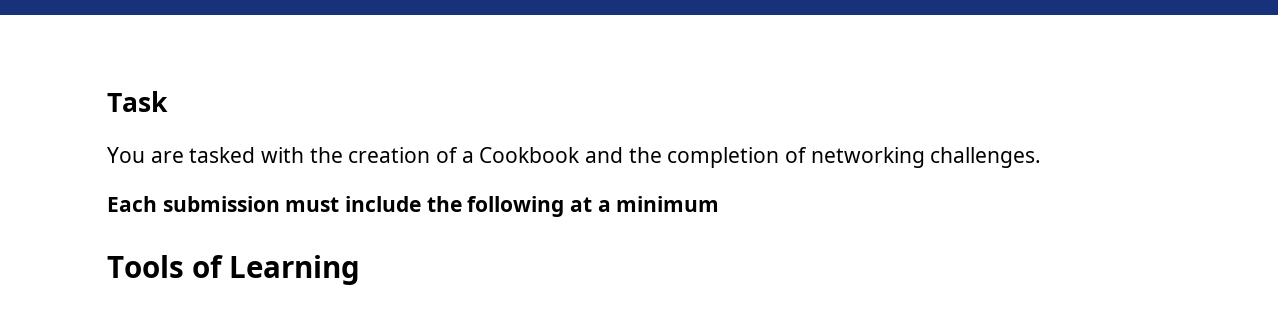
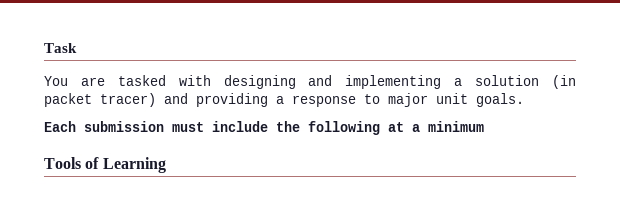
- You are tasked with the creation of a Cookbook and the completion of networking challenges.
+ You are tasked with designing and implementing a solution (in packet tracer) and providing a response to major unit goals.

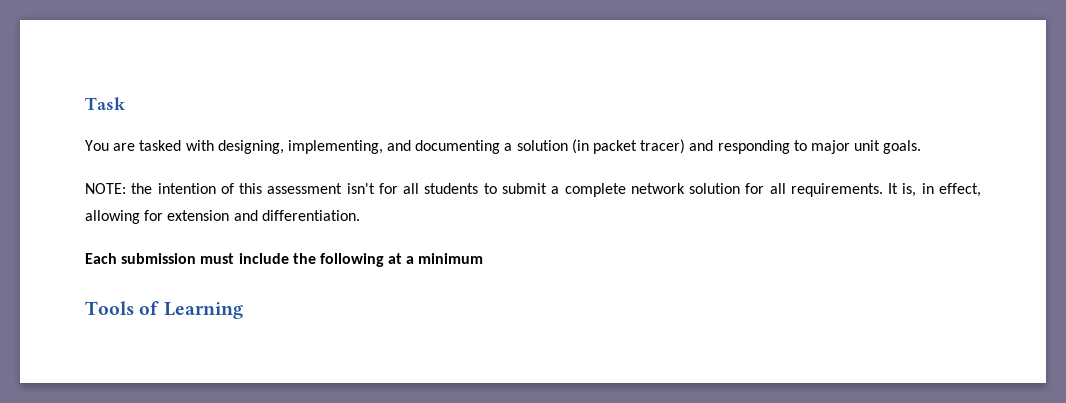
- You are tasked with designing and implementing a solution (in packet tracer) and providing a response to major unit goals.
+ You are tasked with designing, implementing, and documenting a solution (in packet tracer) and responding to major unit goals.
+ NOTE: the intention of this assessment isn't for all students to submit a complete network solution for all requirements. It is, in effect, allowing for extension and differentiation.

